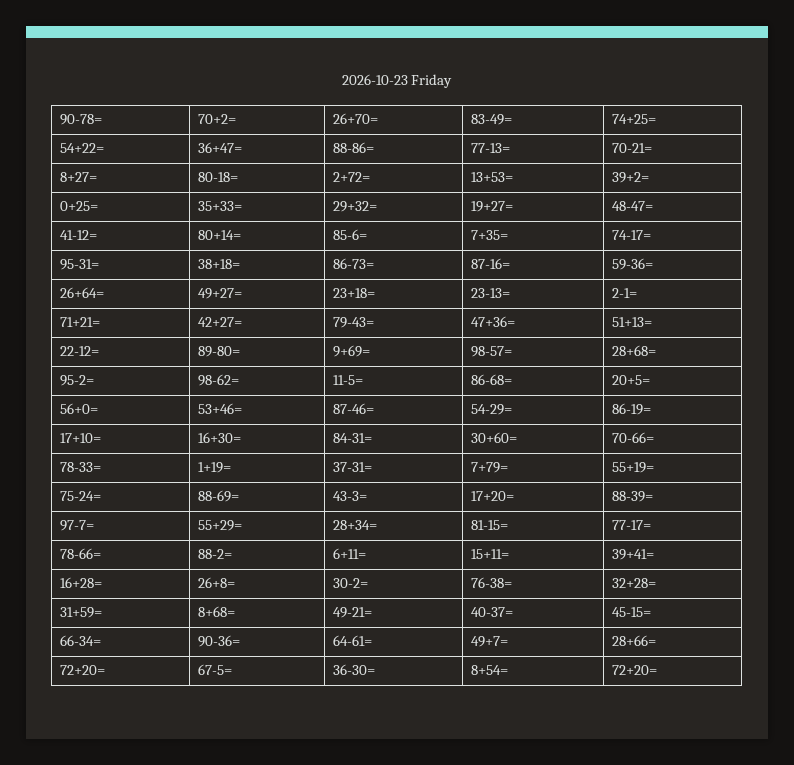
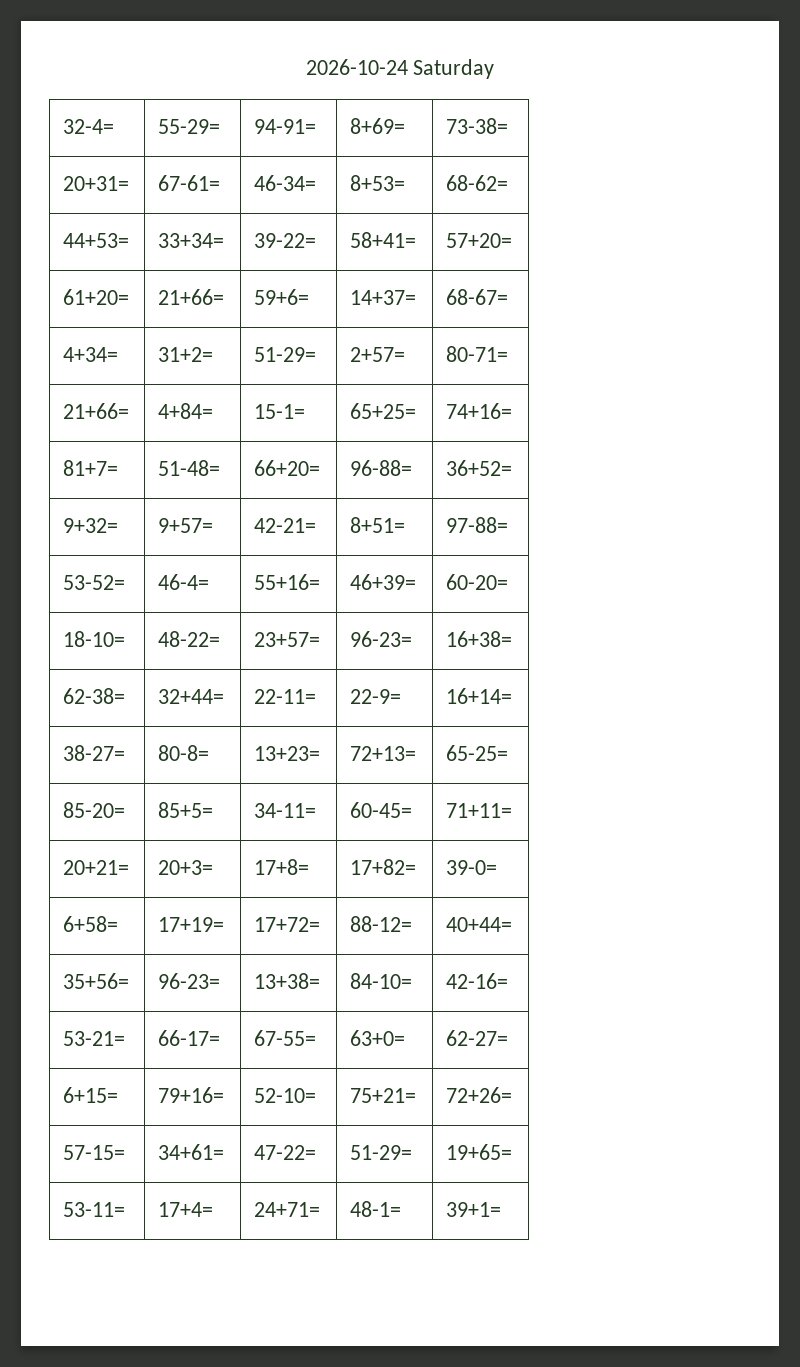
- 2026-10-23 Friday
- 90-78= | 70+2= | 26+70= | 83-49= | 74+25=
- 54+22= | 36+47= | 88-86= | 77-13= | 70-21=
- 8+27= | 80-18= | 2+72= | 13+53= | 39+2=
- 0+25= | 35+33= | 29+32= | 19+27= | 48-47=
- 41-12= | 80+14= | 85-6= | 7+35= | 74-17=
- 95-31= | 38+18= | 86-73= | 87-16= | 59-36=
- 26+64= | 49+27= | 23+18= | 23-13= | 2-1=
- 71+21= | 42+27= | 79-43= | 47+36= | 51+13=
- 22-12= | 89-80= | 9+69= | 98-57= | 28+68=
- 95-2= | 98-62= | 11-5= | 86-68= | 20+5=
- 56+0= | 53+46= | 87-46= | 54-29= | 86-19=
- 17+10= | 16+30= | 84-31= | 30+60= | 70-66=
- 78-33= | 1+19= | 37-31= | 7+79= | 55+19=
- 75-24= | 88-69= | 43-3= | 17+20= | 88-39=
- 97-7= | 55+29= | 28+34= | 81-15= | 77-17=
- 78-66= | 88-2= | 6+11= | 15+11= | 39+41=
- 16+28= | 26+8= | 30-2= | 76-38= | 32+28=
- 31+59= | 8+68= | 49-21= | 40-37= | 45-15=
- 66-34= | 90-36= | 64-61= | 49+7= | 28+66=
- 72+20= | 67-5= | 36-30= | 8+54= | 72+20=
+ 2026-10-24 Saturday
+ 32-4= | 55-29= | 94-91= | 8+69= | 73-38=
+ 20+31= | 67-61= | 46-34= | 8+53= | 68-62=
+ 44+53= | 33+34= | 39-22= | 58+41= | 57+20=
+ 61+20= | 21+66= | 59+6= | 14+37= | 68-67=
+ 4+34= | 31+2= | 51-29= | 2+57= | 80-71=
+ 21+66= | 4+84= | 15-1= | 65+25= | 74+16=
+ 81+7= | 51-48= | 66+20= | 96-88= | 36+52=
+ 9+32= | 9+57= | 42-21= | 8+51= | 97-88=
+ 53-52= | 46-4= | 55+16= | 46+39= | 60-20=
+ 18-10= | 48-22= | 23+57= | 96-23= | 16+38=
+ 62-38= | 32+44= | 22-11= | 22-9= | 16+14=
+ 38-27= | 80-8= | 13+23= | 72+13= | 65-25=
+ 85-20= | 85+5= | 34-11= | 60-45= | 71+11=
+ 20+21= | 20+3= | 17+8= | 17+82= | 39-0=
+ 6+58= | 17+19= | 17+72= | 88-12= | 40+44=
+ 35+56= | 96-23= | 13+38= | 84-10= | 42-16=
+ 53-21= | 66-17= | 67-55= | 63+0= | 62-27=
+ 6+15= | 79+16= | 52-10= | 75+21= | 72+26=
+ 57-15= | 34+61= | 47-22= | 51-29= | 19+65=
+ 53-11= | 17+4= | 24+71= | 48-1= | 39+1=

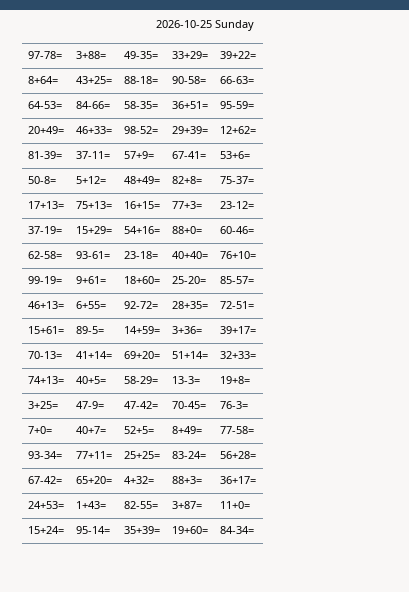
- 2026-10-24 Saturday
- 32-4= | 55-29= | 94-91= | 8+69= | 73-38=
- 20+31= | 67-61= | 46-34= | 8+53= | 68-62=
- 44+53= | 33+34= | 39-22= | 58+41= | 57+20=
- 61+20= | 21+66= | 59+6= | 14+37= | 68-67=
- 4+34= | 31+2= | 51-29= | 2+57= | 80-71=
- 21+66= | 4+84= | 15-1= | 65+25= | 74+16=
- 81+7= | 51-48= | 66+20= | 96-88= | 36+52=
- 9+32= | 9+57= | 42-21= | 8+51= | 97-88=
- 53-52= | 46-4= | 55+16= | 46+39= | 60-20=
- 18-10= | 48-22= | 23+57= | 96-23= | 16+38=
- 62-38= | 32+44= | 22-11= | 22-9= | 16+14=
- 38-27= | 80-8= | 13+23= | 72+13= | 65-25=
- 85-20= | 85+5= | 34-11= | 60-45= | 71+11=
- 20+21= | 20+3= | 17+8= | 17+82= | 39-0=
- 6+58= | 17+19= | 17+72= | 88-12= | 40+44=
- 35+56= | 96-23= | 13+38= | 84-10= | 42-16=
- 53-21= | 66-17= | 67-55= | 63+0= | 62-27=
- 6+15= | 79+16= | 52-10= | 75+21= | 72+26=
- 57-15= | 34+61= | 47-22= | 51-29= | 19+65=
- 53-11= | 17+4= | 24+71= | 48-1= | 39+1=
+ 2026-10-25 Sunday
+ 97-78= | 3+88= | 49-35= | 33+29= | 39+22=
+ 8+64= | 43+25= | 88-18= | 90-58= | 66-63=
+ 64-53= | 84-66= | 58-35= | 36+51= | 95-59=
+ 20+49= | 46+33= | 98-52= | 29+39= | 12+62=
+ 81-39= | 37-11= | 57+9= | 67-41= | 53+6=
+ 50-8= | 5+12= | 48+49= | 82+8= | 75-37=
+ 17+13= | 75+13= | 16+15= | 77+3= | 23-12=
+ 37-19= | 15+29= | 54+16= | 88+0= | 60-46=
+ 62-58= | 93-61= | 23-18= | 40+40= | 76+10=
+ 99-19= | 9+61= | 18+60= | 25-20= | 85-57=
+ 46+13= | 6+55= | 92-72= | 28+35= | 72-51=
+ 15+61= | 89-5= | 14+59= | 3+36= | 39+17=
+ 70-13= | 41+14= | 69+20= | 51+14= | 32+33=
+ 74+13= | 40+5= | 58-29= | 13-3= | 19+8=
+ 3+25= | 47-9= | 47-42= | 70-45= | 76-3=
+ 7+0= | 40+7= | 52+5= | 8+49= | 77-58=
+ 93-34= | 77+11= | 25+25= | 83-24= | 56+28=
+ 67-42= | 65+20= | 4+32= | 88+3= | 36+17=
+ 24+53= | 1+43= | 82-55= | 3+87= | 11+0=
+ 15+24= | 95-14= | 35+39= | 19+60= | 84-34=

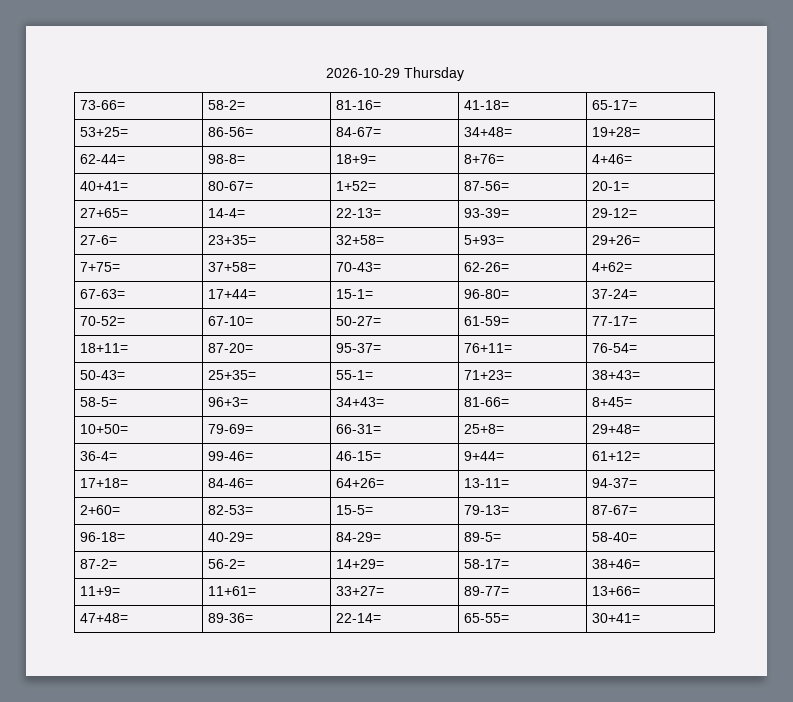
- 2026-10-25 Sunday
- 97-78= | 3+88= | 49-35= | 33+29= | 39+22=
- 8+64= | 43+25= | 88-18= | 90-58= | 66-63=
- 64-53= | 84-66= | 58-35= | 36+51= | 95-59=
- 20+49= | 46+33= | 98-52= | 29+39= | 12+62=
- 81-39= | 37-11= | 57+9= | 67-41= | 53+6=
- 50-8= | 5+12= | 48+49= | 82+8= | 75-37=
- 17+13= | 75+13= | 16+15= | 77+3= | 23-12=
- 37-19= | 15+29= | 54+16= | 88+0= | 60-46=
- 62-58= | 93-61= | 23-18= | 40+40= | 76+10=
- 99-19= | 9+61= | 18+60= | 25-20= | 85-57=
- 46+13= | 6+55= | 92-72= | 28+35= | 72-51=
- 15+61= | 89-5= | 14+59= | 3+36= | 39+17=
- 70-13= | 41+14= | 69+20= | 51+14= | 32+33=
- 74+13= | 40+5= | 58-29= | 13-3= | 19+8=
- 3+25= | 47-9= | 47-42= | 70-45= | 76-3=
- 7+0= | 40+7= | 52+5= | 8+49= | 77-58=
- 93-34= | 77+11= | 25+25= | 83-24= | 56+28=
- 67-42= | 65+20= | 4+32= | 88+3= | 36+17=
- 24+53= | 1+43= | 82-55= | 3+87= | 11+0=
- 15+24= | 95-14= | 35+39= | 19+60= | 84-34=
+ 2026-10-29 Thursday
+ 73-66= | 58-2= | 81-16= | 41-18= | 65-17=
+ 53+25= | 86-56= | 84-67= | 34+48= | 19+28=
+ 62-44= | 98-8= | 18+9= | 8+76= | 4+46=
+ 40+41= | 80-67= | 1+52= | 87-56= | 20-1=
+ 27+65= | 14-4= | 22-13= | 93-39= | 29-12=
+ 27-6= | 23+35= | 32+58= | 5+93= | 29+26=
+ 7+75= | 37+58= | 70-43= | 62-26= | 4+62=
+ 67-63= | 17+44= | 15-1= | 96-80= | 37-24=
+ 70-52= | 67-10= | 50-27= | 61-59= | 77-17=
+ 18+11= | 87-20= | 95-37= | 76+11= | 76-54=
+ 50-43= | 25+35= | 55-1= | 71+23= | 38+43=
+ 58-5= | 96+3= | 34+43= | 81-66= | 8+45=
+ 10+50= | 79-69= | 66-31= | 25+8= | 29+48=
+ 36-4= | 99-46= | 46-15= | 9+44= | 61+12=
+ 17+18= | 84-46= | 64+26= | 13-11= | 94-37=
+ 2+60= | 82-53= | 15-5= | 79-13= | 87-67=
+ 96-18= | 40-29= | 84-29= | 89-5= | 58-40=
+ 87-2= | 56-2= | 14+29= | 58-17= | 38+46=
+ 11+9= | 11+61= | 33+27= | 89-77= | 13+66=
+ 47+48= | 89-36= | 22-14= | 65-55= | 30+41=

